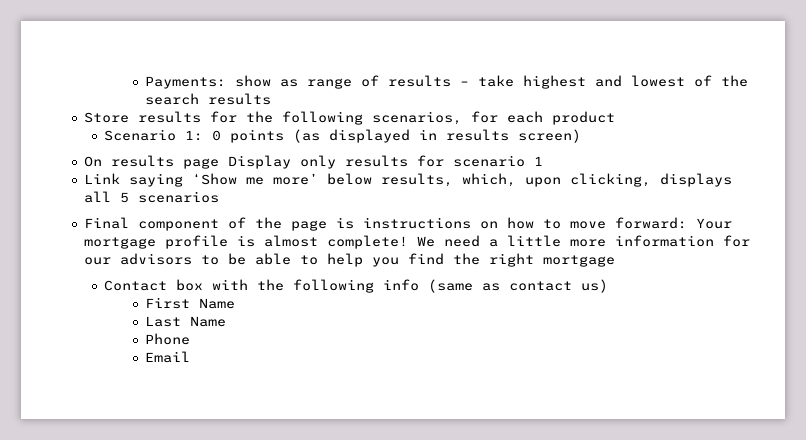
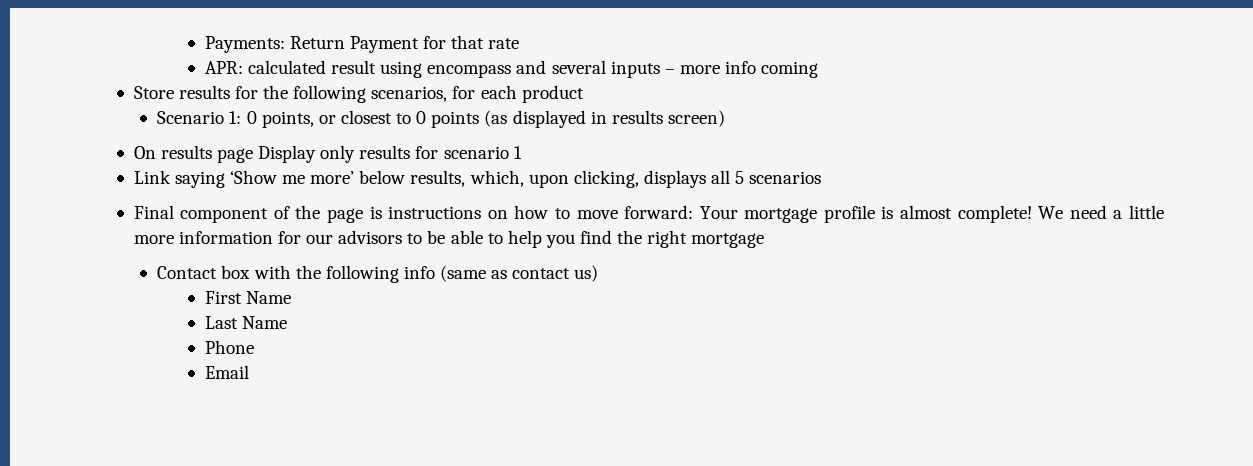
- Payments: show as range of results – take highest and lowest of the search results
+ Payments: Return Payment for that rate
+ APR: calculated result using encompass and several inputs – more info coming
- Scenario 1: 0 points (as displayed in results screen)
+ Scenario 1: 0 points, or closest to 0 points (as displayed in results screen)

